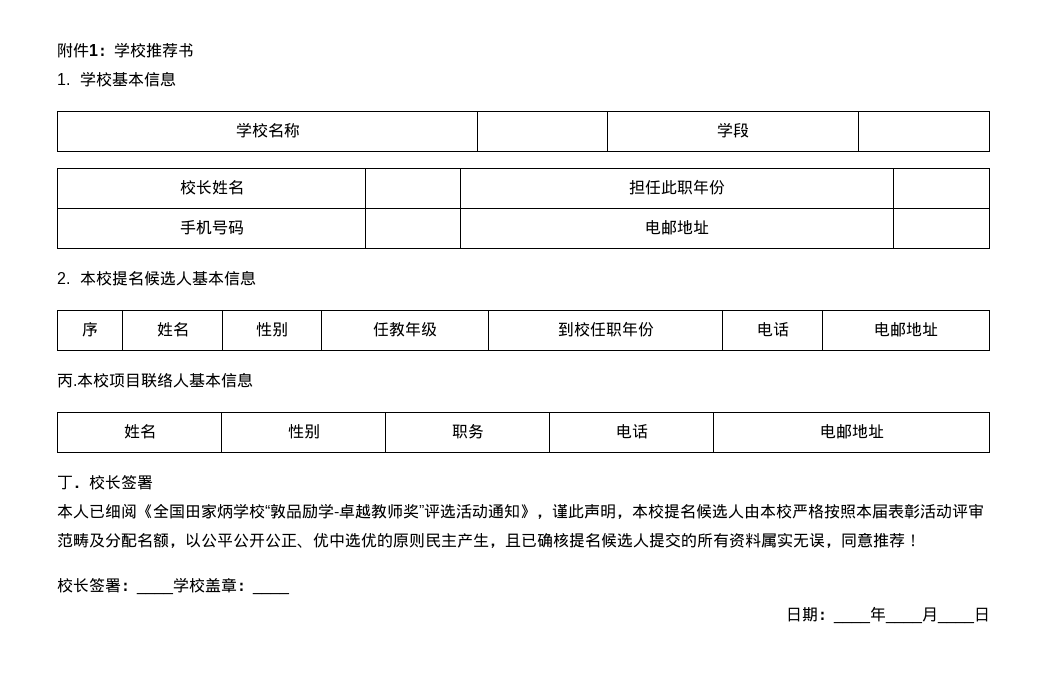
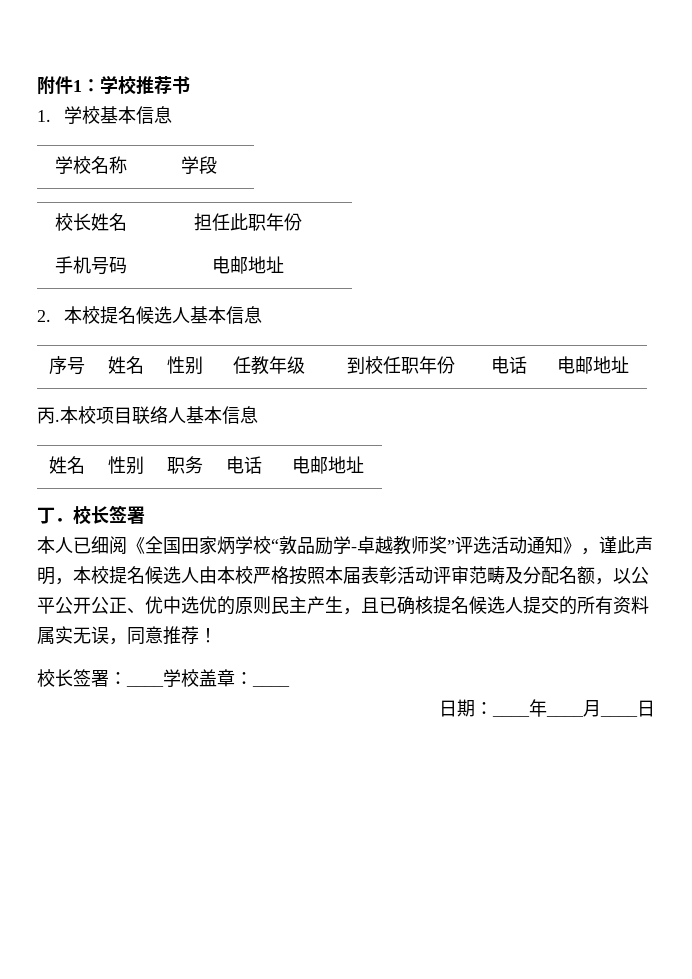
- 序 | 姓名 | 性别 | 任教年级 | 到校任职年份 | 电话 | 电邮地址
+ 序号 | 姓名 | 性别 | 任教年级 | 到校任职年份 | 电话 | 电邮地址

